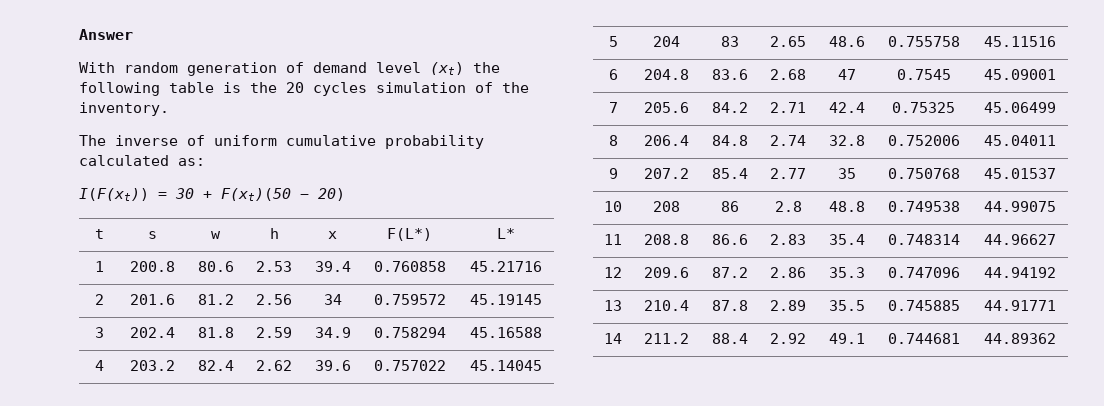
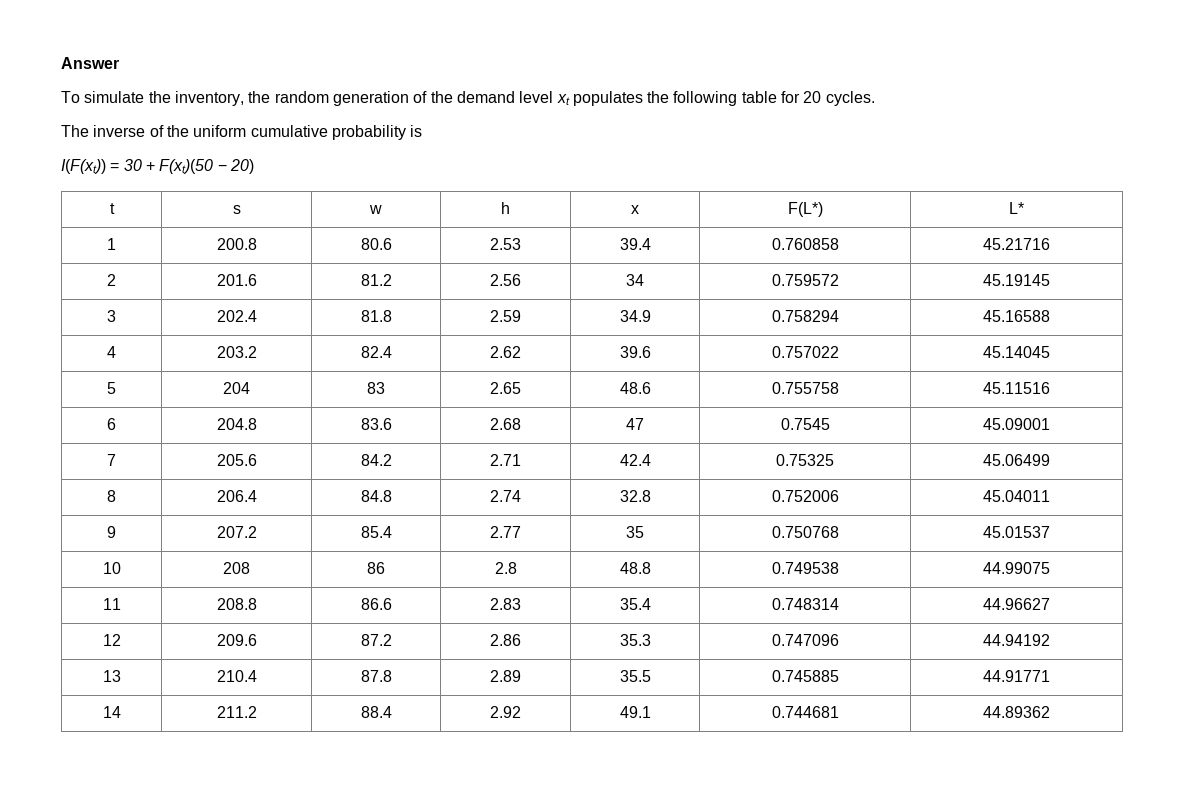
- With random generation of demand level (xt) the following table is the 20 cycles simulation of the inventory.
+ To simulate the inventory, the random generation of the demand level xt populates the following table for 20 cycles.
- The inverse of uniform cumulative probability calculated as:
+ The inverse of the uniform cumulative probability is

